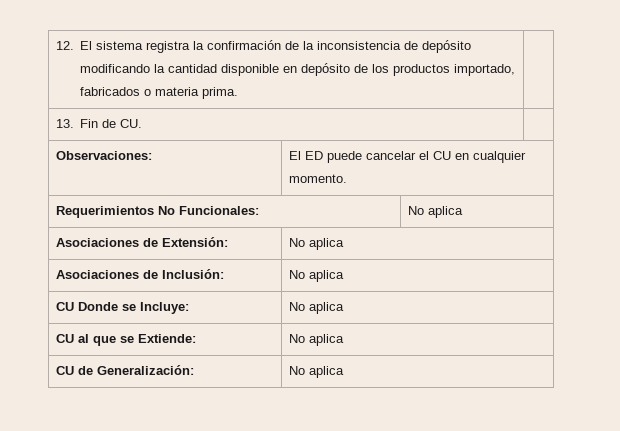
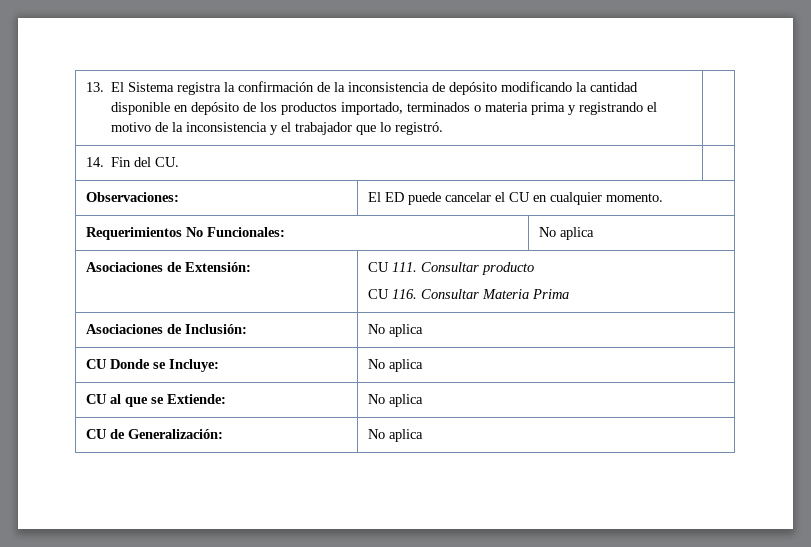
- 12. El sistema registra la confirmación de la inconsistencia de depósito modificando la cantidad disponible en depósito de los productos importado, fabricados o materia prima. |
- 13. Fin de CU. |
+ 13. El Sistema registra la confirmación de la inconsistencia de depósito modificando la cantidad disponible en depósito de los productos importado, terminados o materia prima y registrando el motivo de la inconsistencia y el trabajador que lo registró. |
+ 14. Fin del CU. |
- Asociaciones de Extensión: | No aplica
+ Asociaciones de Extensión: | CU 111. Consultar producto
+ CU 116. Consultar Materia Prima

